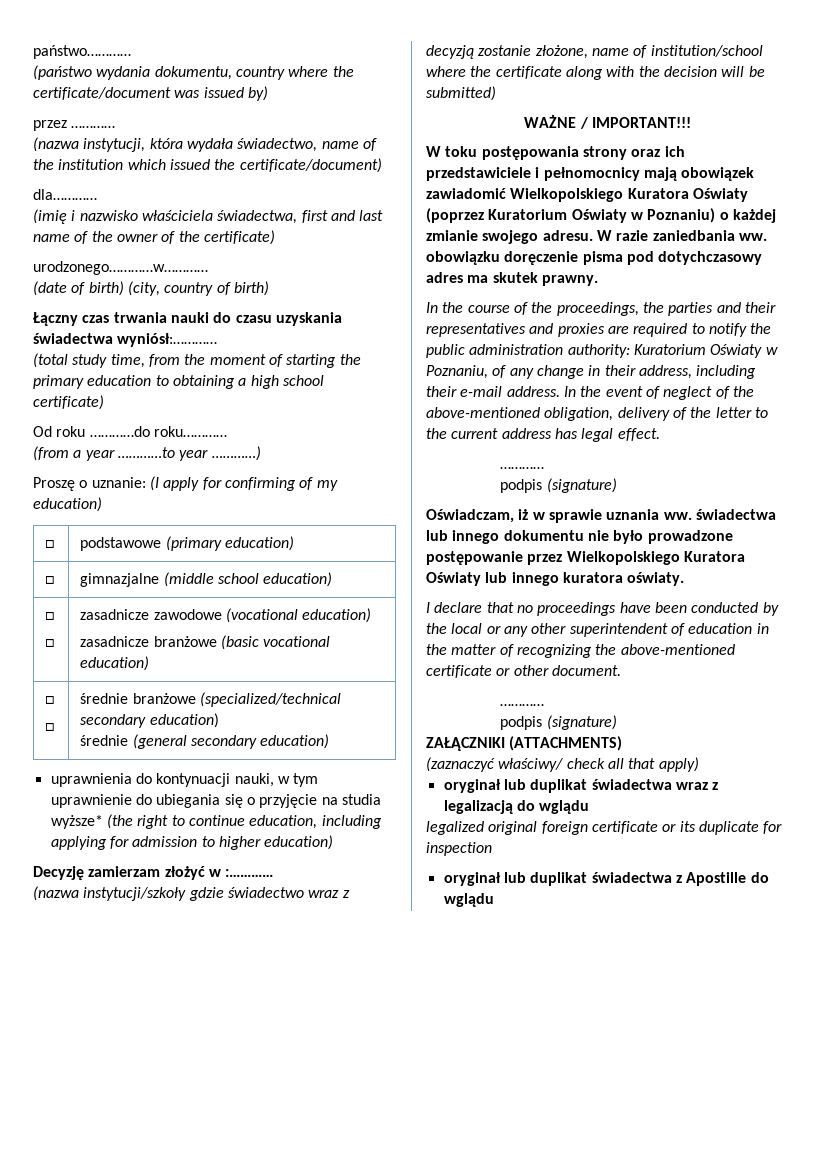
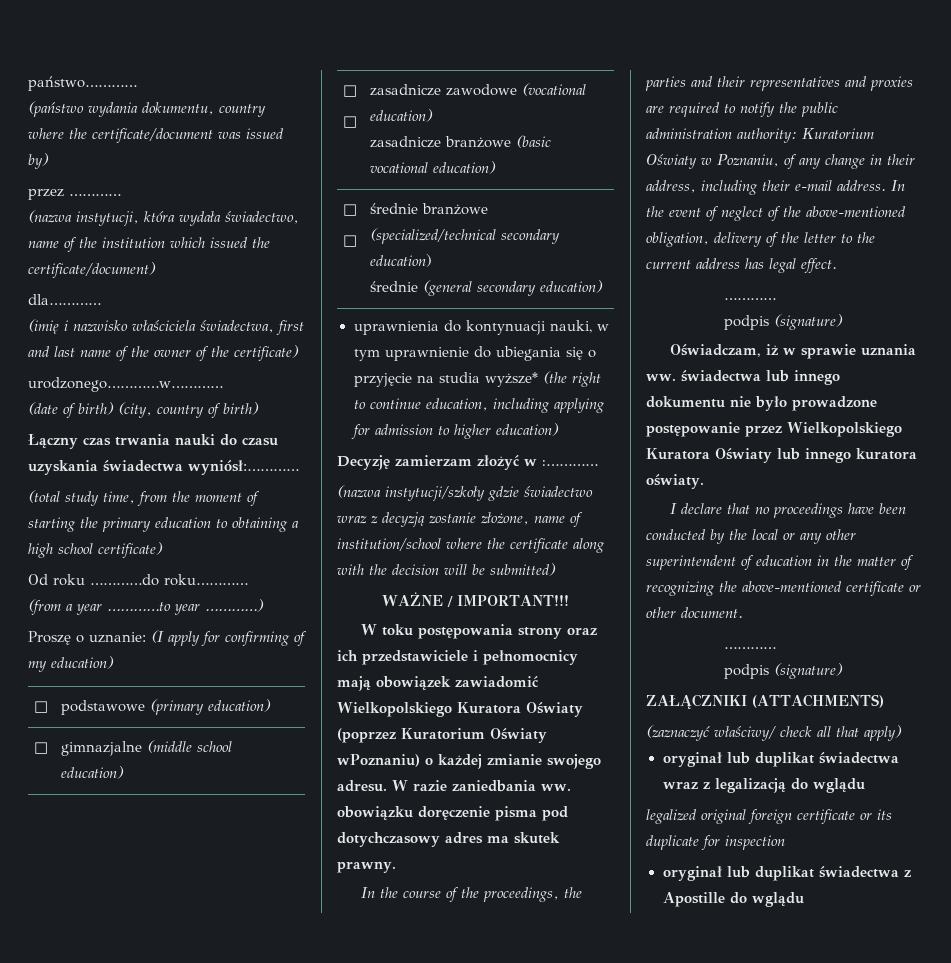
- W toku postępowania strony oraz ich przedstawiciele i pełnomocnicy mają obowiązek zawiadomić Wielkopolskiego Kuratora Oświaty (poprzez Kuratorium Oświaty w Poznaniu) o każdej zmianie swojego adresu.
+ W toku postępowania strony oraz ich przedstawiciele i pełnomocnicy mają obowiązek zawiadomić Wielkopolskiego Kuratora Oświaty (poprzez Kuratorium Oświaty wPoznaniu) o każdej zmianie swojego adresu.

